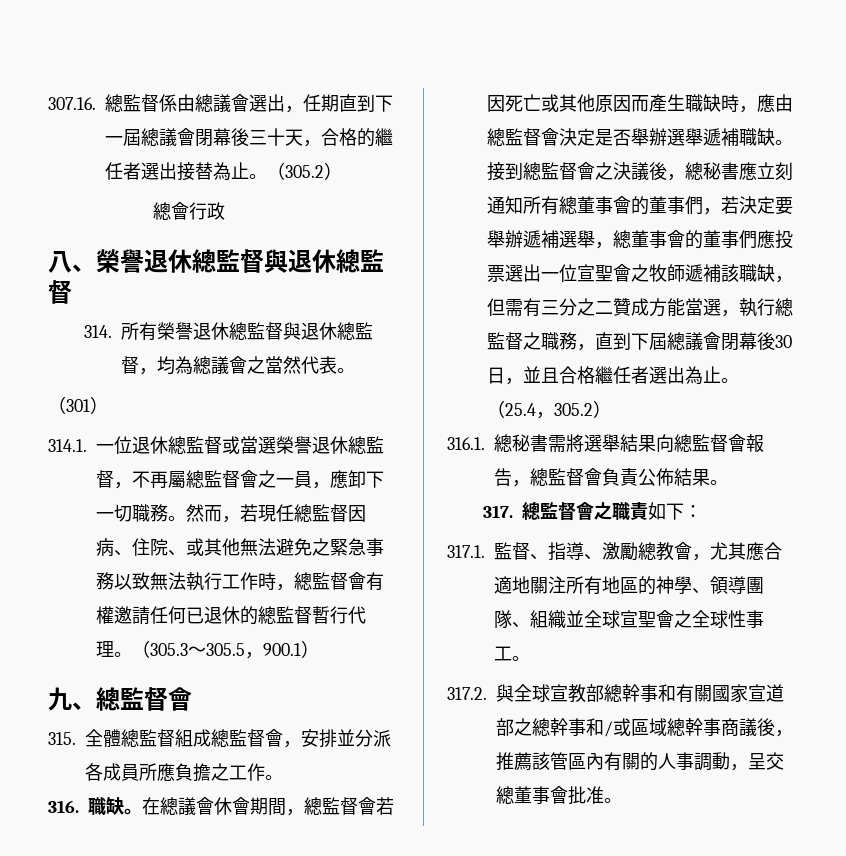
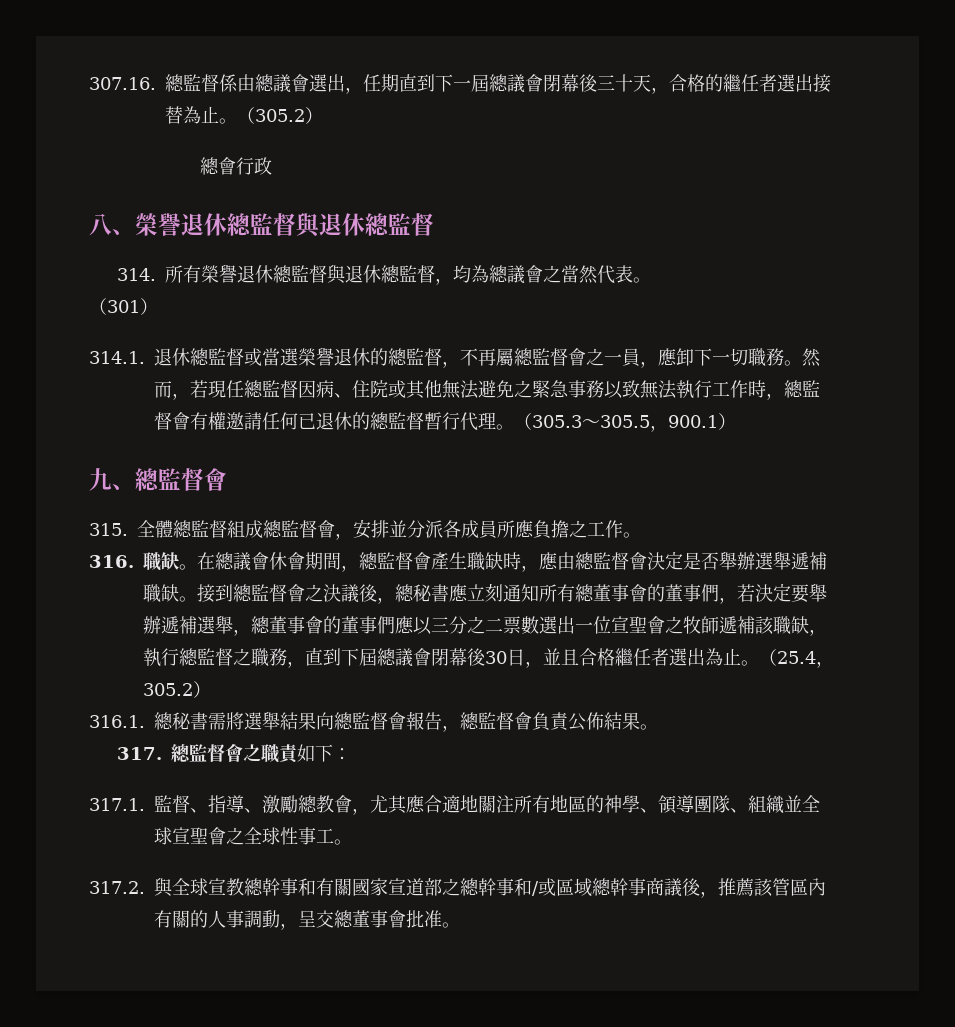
- 314.1.一位退休總監督或當選榮譽退休總監督，不再屬總監督會之一員，應卸下一切職務。
+ 314.1.退休總監督或當選榮譽退休的總監督，不再屬總監督會之一員，應卸下一切職務。
- 然而，若現任總監督因病、住院、或其他無法避免之緊急事務以致無法執行工作時，總監督會有權邀請任何已退休的總監督暫行代理。
+ 然而，若現任總監督因病、住院或其他無法避免之緊急事務以致無法執行工作時，總監督會有權邀請任何已退休的總監督暫行代理。
- 在總議會休會期間，總監督會若因死亡或其他原因而產生職缺時，應由總監督會決定是否舉辦選舉遞補職缺。
+ 在總議會休會期間，總監督會產生職缺時，應由總監督會決定是否舉辦選舉遞補職缺。
- 接到總監督會之決議後，總秘書應立刻通知所有總董事會的董事們，若決定要舉辦遞補選舉，總董事會的董事們應投票選出一位宣聖會之牧師遞補該職缺，但需有三分之二贊成方能當選，執行總監督之職務，直到下屆總議會閉幕後30日，並且合格繼任者選出為止。
+ 接到總監督會之決議後，總秘書應立刻通知所有總董事會的董事們，若決定要舉辦遞補選舉，總董事會的董事們應以三分之二票數選出一位宣聖會之牧師遞補該職缺，執行總監督之職務，直到下屆總議會閉幕後30日，並且合格繼任者選出為止。
- 317.2.與全球宣教部總幹事和有關國家宣道部之總幹事和/或區域總幹事商議後，推薦該管區內有關的人事調動，呈交總董事會批准。
+ 317.2.與全球宣教總幹事和有關國家宣道部之總幹事和/或區域總幹事商議後，推薦該管區內有關的人事調動，呈交總董事會批准。

